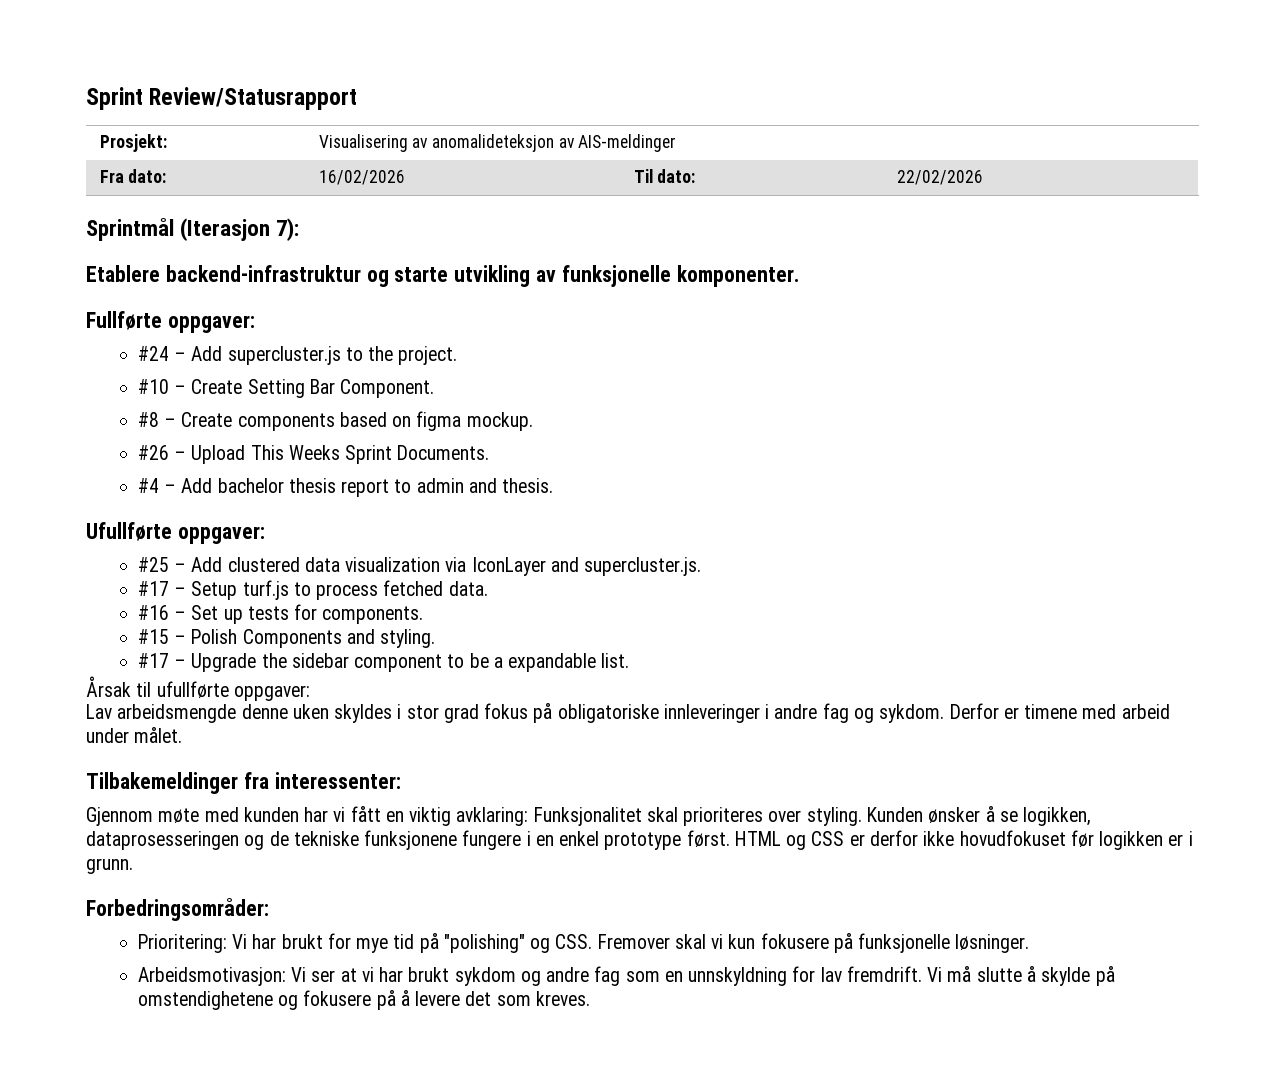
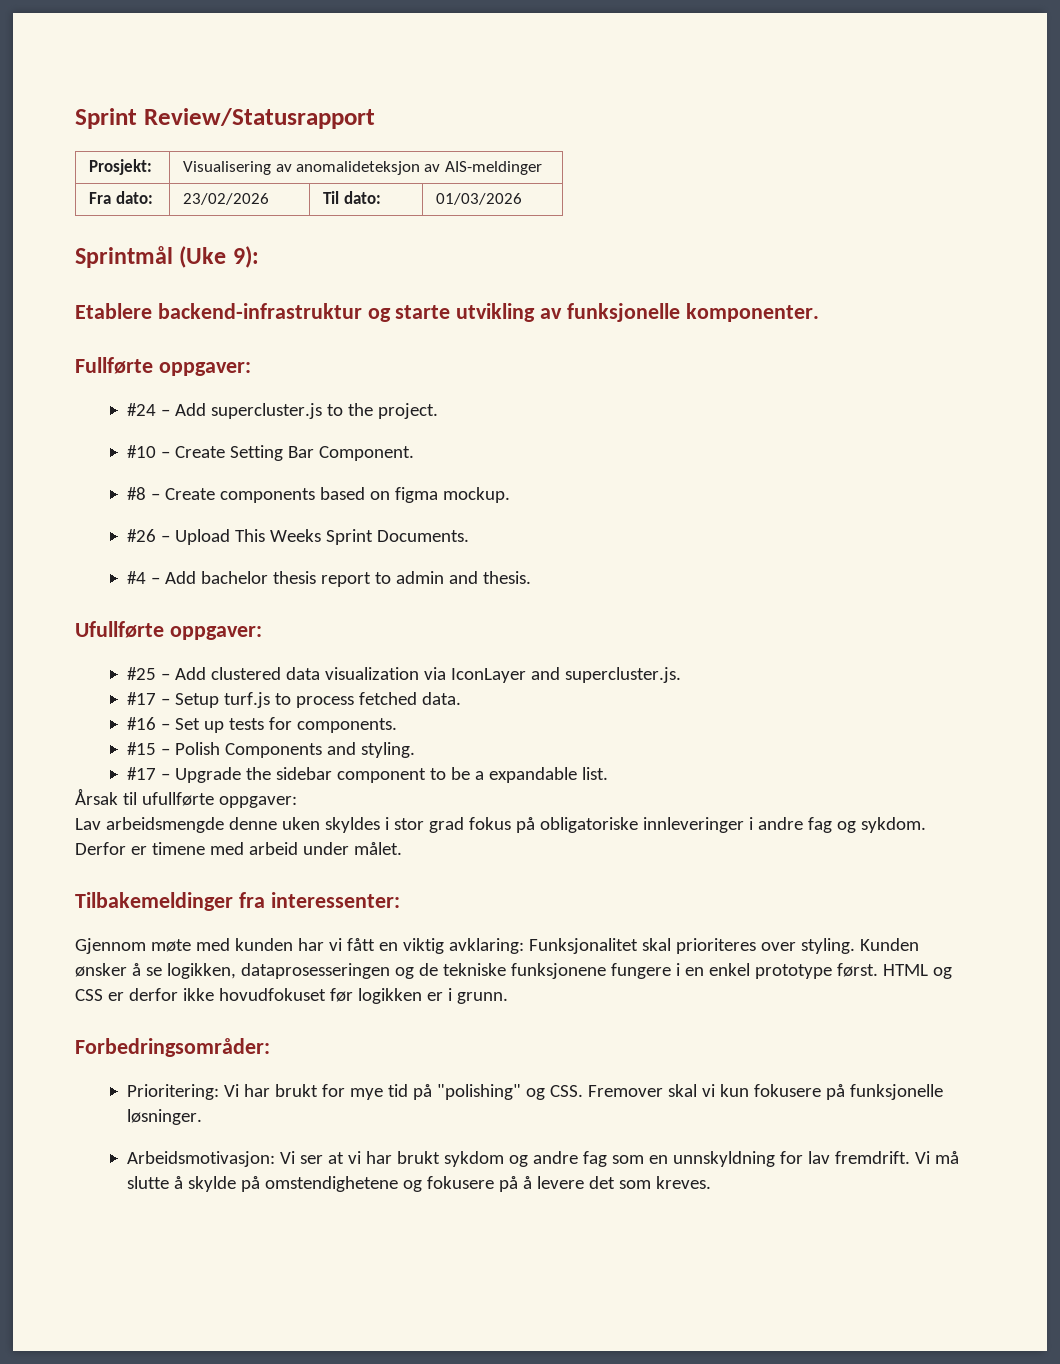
- Fra dato: | 16/02/2026 | Til dato: | 22/02/2026
+ Fra dato: | 23/02/2026 | Til dato: | 01/03/2026
- Sprintmål (Iterasjon 7):
+ Sprintmål (Uke 9):

